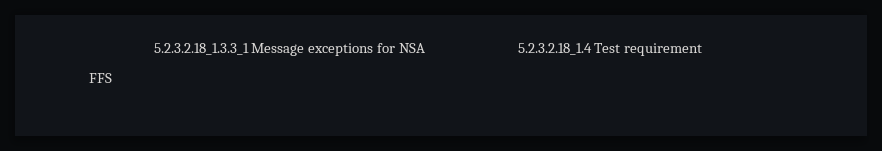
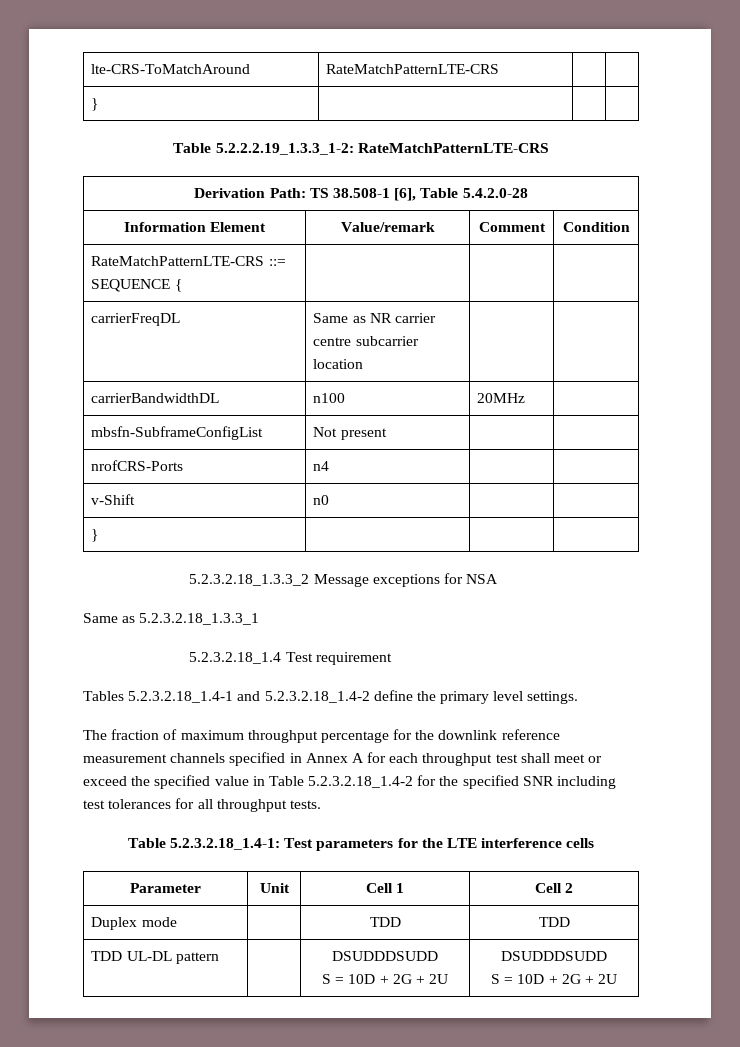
- 5.2.3.2.18_1.3.3_1 Message exceptions for NSA
+ lte-CRS-ToMatchAround | RateMatchPatternLTE-CRS | |
+ } | | |
+ Table 5.2.2.2.19_1.3.3_1-2: RateMatchPatternLTE-CRS
+ Derivation Path: TS 38.508-1 [6], Table 5.4.2.0-28
+ Information Element | Value/remark | Comment | Condition
+ RateMatchPatternLTE-CRS ::= SEQUENCE { | | |
+ carrierFreqDL | Same as NR carrier centre subcarrier location | |
+ carrierBandwidthDL | n100 | 20MHz |
+ mbsfn-SubframeConfigList | Not present | |
+ nrofCRS-Ports | n4 | |
+ v-Shift | n0 | |
+ } | | |
+ 5.2.3.2.18_1.3.3_2 Message exceptions for NSA
- FFS
+ Same as 5.2.3.2.18_1.3.3_1
+ Tables 5.2.3.2.18_1.4-1 and 5.2.3.2.18_1.4-2 define the primary level settings.
+ The fraction of maximum throughput percentage for the downlink reference measurement channels specified in Annex A for each throughput test shall meet or exceed the specified value in Table 5.2.3.2.18_1.4-2 for the specified SNR including test tolerances for all throughput tests.
+ Table 5.2.3.2.18_1.4-1: Test parameters for the LTE interference cells
+ Parameter | Unit | Cell 1 | Cell 2
+ Duplex mode | | TDD | TDD
+ TDD UL-DL pattern | | DSUDDDSUDD
+ S = 10D + 2G + 2U | DSUDDDSUDD
+ S = 10D + 2G + 2U

